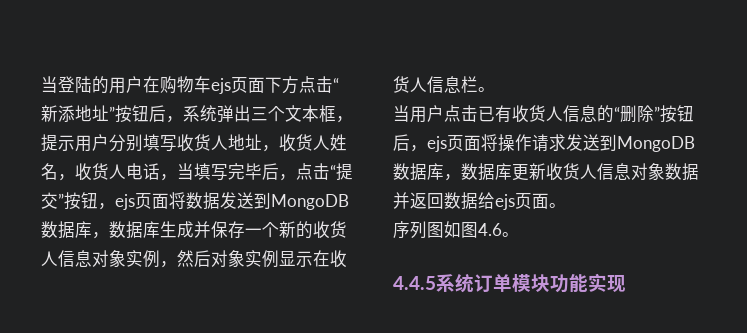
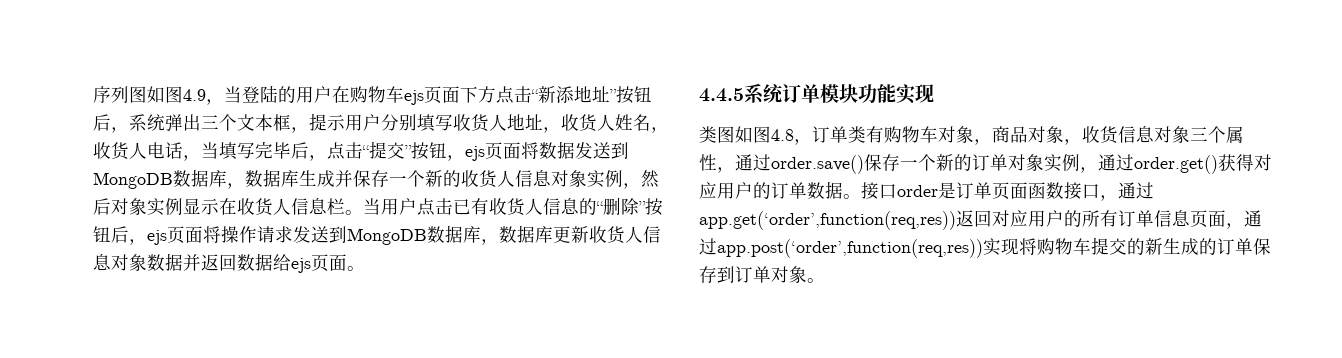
- 当登陆的用户在购物车ejs页面下方点击“新添地址”按钮后，系统弹出三个文本框，提示用户分别填写收货人地址，收货人姓名，收货人电话，当填写完毕后，点击“提交”按钮，ejs页面将数据发送到MongoDB数据库，数据库生成并保存一个新的收货人信息对象实例，然后对象实例显示在收货人信息栏。
- 当用户点击已有收货人信息的“删除”按钮后，ejs页面将操作请求发送到MongoDB数据库，数据库更新收货人信息对象数据并返回数据给ejs页面。
+ 序列图如图4.9，当登陆的用户在购物车ejs页面下方点击“新添地址”按钮后，系统弹出三个文本框，提示用户分别填写收货人地址，收货人姓名，收货人电话，当填写完毕后，点击“提交”按钮，ejs页面将数据发送到MongoDB数据库，数据库生成并保存一个新的收货人信息对象实例，然后对象实例显示在收货人信息栏。当用户点击已有收货人信息的“删除”按钮后，ejs页面将操作请求发送到MongoDB数据库，数据库更新收货人信息对象数据并返回数据给ejs页面。
- 序列图如图4.6。
+ 类图如图4.8，订单类有购物车对象，商品对象，收货信息对象三个属性，通过order.save()保存一个新的订单对象实例，通过order.get()获得对应用户的订单数据。接口order是订单页面函数接口，通过app.get(‘order’,function(req,res))返回对应用户的所有订单信息页面，通过app.post(‘order’,function(req,res))实现将购物车提交的新生成的订单保存到订单对象。

